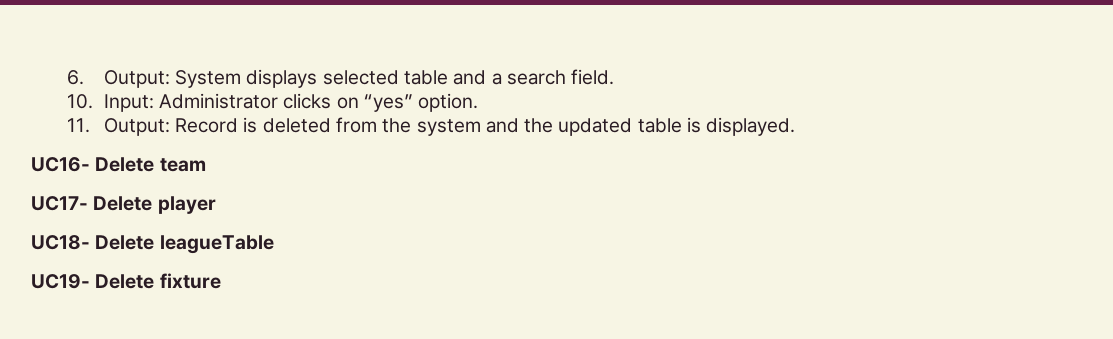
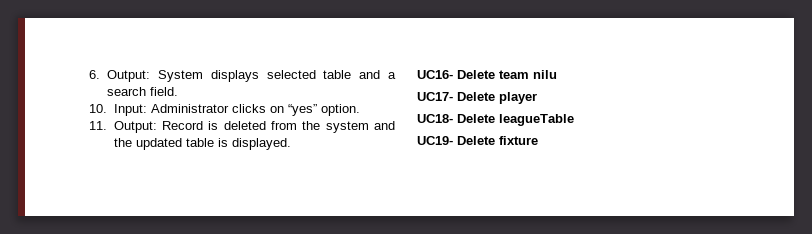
- UC16- Delete team
+ UC16- Delete team nilu

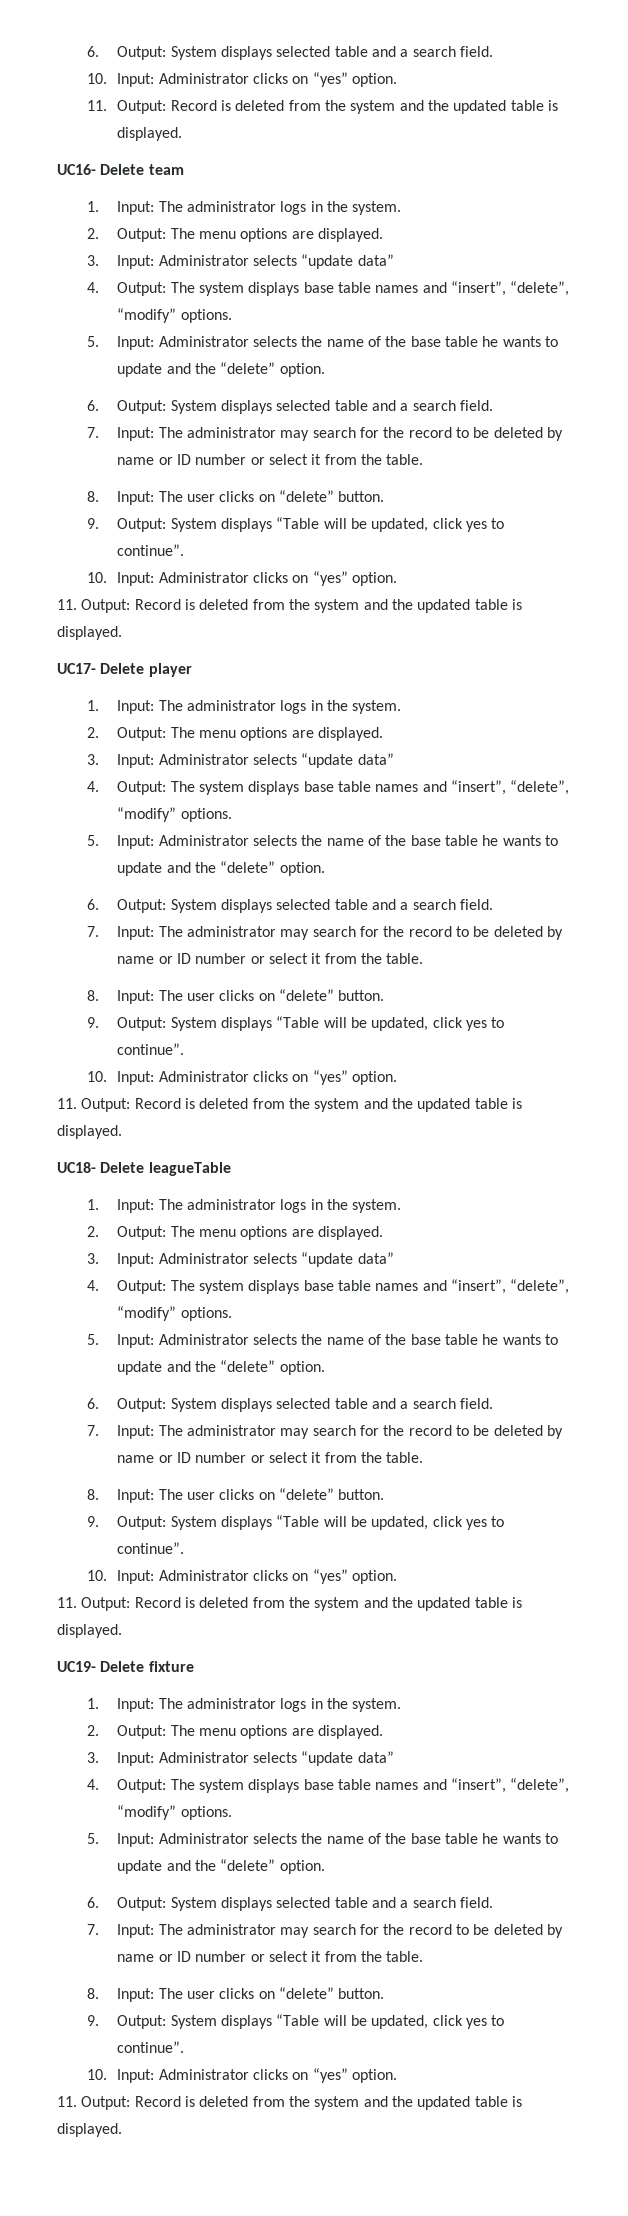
- UC16- Delete team nilu
+ UC16- Delete team
+ 1. Input: The administrator logs in the system.
+ 2. Output: The menu options are displayed.
+ 3. Input: Administrator selects “update data”
+ 4. Output: The system displays base table names and “insert”, “delete”, “modify” options.
+ 5. Input: Administrator selects the name of the base table he wants to update and the “delete” option.
+ 6. Output: System displays selected table and a search field.
+ 7. Input: The administrator may search for the record to be deleted by name or ID number or select it from the table.
+ 8. Input: The user clicks on “delete” button.
+ 9. Output: System displays “Table will be updated, click yes to continue”.
+ 10. Input: Administrator clicks on “yes” option.
+ 11. Output: Record is deleted from the system and the updated table is displayed.
  UC17- Delete player
+ 1. Input: The administrator logs in the system.
+ 2. Output: The menu options are displayed.
+ 3. Input: Administrator selects “update data”
+ 4. Output: The system displays base table names and “insert”, “delete”, “modify” options.
+ 5. Input: Administrator selects the name of the base table he wants to update and the “delete” option.
+ 6. Output: System displays selected table and a search field.
+ 7. Input: The administrator may search for the record to be deleted by name or ID number or select it from the table.
+ 8. Input: The user clicks on “delete” button.
+ 9. Output: System displays “Table will be updated, click yes to continue”.
+ 10. Input: Administrator clicks on “yes” option.
+ 11. Output: Record is deleted from the system and the updated table is displayed.
  UC18- Delete leagueTable
+ 1. Input: The administrator logs in the system.
+ 2. Output: The menu options are displayed.
+ 3. Input: Administrator selects “update data”
+ 4. Output: The system displays base table names and “insert”, “delete”, “modify” options.
+ 5. Input: Administrator selects the name of the base table he wants to update and the “delete” option.
+ 6. Output: System displays selected table and a search field.
+ 7. Input: The administrator may search for the record to be deleted by name or ID number or select it from the table.
+ 8. Input: The user clicks on “delete” button.
+ 9. Output: System displays “Table will be updated, click yes to continue”.
+ 10. Input: Administrator clicks on “yes” option.
+ 11. Output: Record is deleted from the system and the updated table is displayed.
  UC19- Delete fixture
+ 1. Input: The administrator logs in the system.
+ 2. Output: The menu options are displayed.
+ 3. Input: Administrator selects “update data”
+ 4. Output: The system displays base table names and “insert”, “delete”, “modify” options.
+ 5. Input: Administrator selects the name of the base table he wants to update and the “delete” option.
+ 6. Output: System displays selected table and a search field.
+ 7. Input: The administrator may search for the record to be deleted by name or ID number or select it from the table.
+ 8. Input: The user clicks on “delete” button.
+ 9. Output: System displays “Table will be updated, click yes to continue”.
+ 10. Input: Administrator clicks on “yes” option.
+ 11. Output: Record is deleted from the system and the updated table is displayed.

